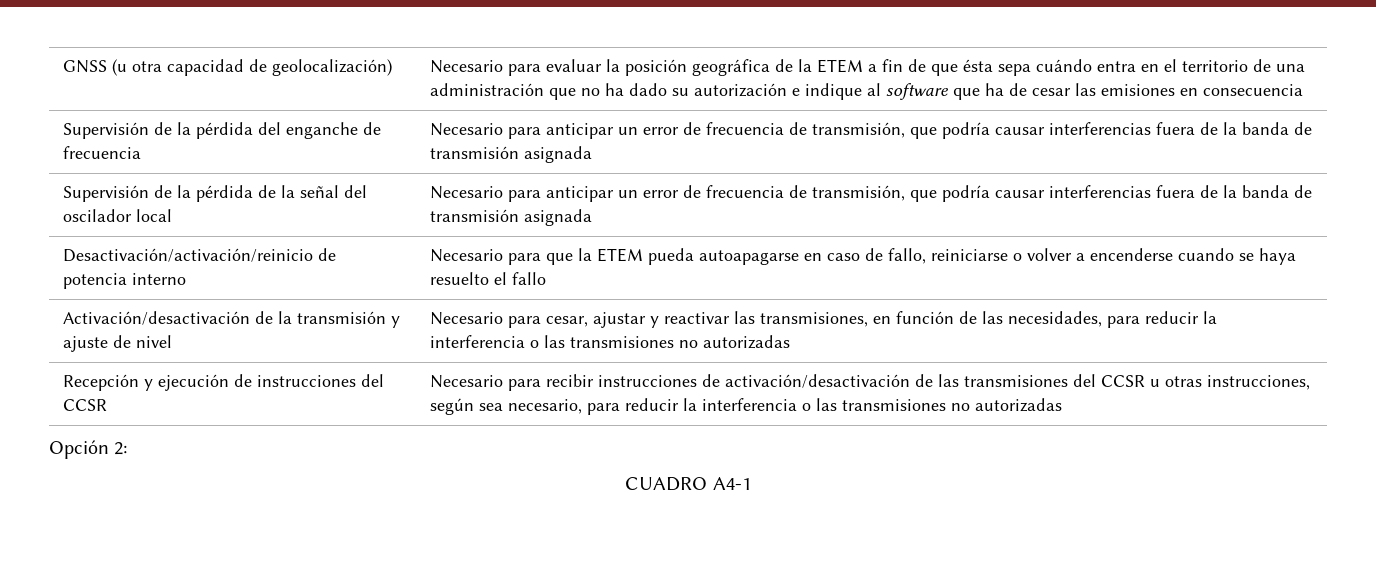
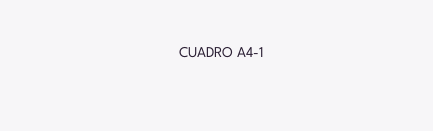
- GNSS (u otra capacidad de geolocalización) | Necesario para evaluar la posición geográfica de la ETEM a fin de que ésta sepa cuándo entra en el territorio de una administración que no ha dado su autorización e indique al software que ha de cesar las emisiones en consecuencia
- Supervisión de la pérdida del enganche de frecuencia | Necesario para anticipar un error de frecuencia de transmisión, que podría causar interferencias fuera de la banda de transmisión asignada
- Supervisión de la pérdida de la señal del oscilador local | Necesario para anticipar un error de frecuencia de transmisión, que podría causar interferencias fuera de la banda de transmisión asignada
- Desactivación/activación/reinicio de potencia interno | Necesario para que la ETEM pueda autoapagarse en caso de fallo, reiniciarse o volver a encenderse cuando se haya resuelto el fallo
- Activación/desactivación de la transmisión y ajuste de nivel | Necesario para cesar, ajustar y reactivar las transmisiones, en función de las necesidades, para reducir la interferencia o las transmisiones no autorizadas
- Recepción y ejecución de instrucciones del CCSR | Necesario para recibir instrucciones de activación/desactivación de las transmisiones del CCSR u otras instrucciones, según sea necesario, para reducir la interferencia o las transmisiones no autorizadas
- Opción 2:

